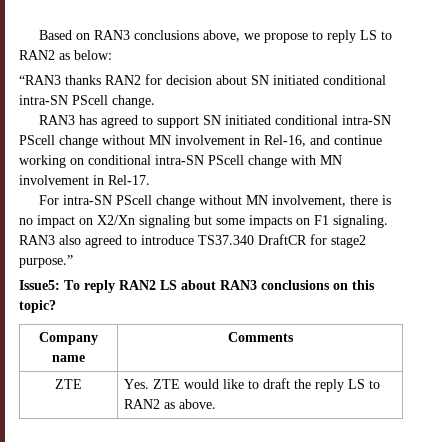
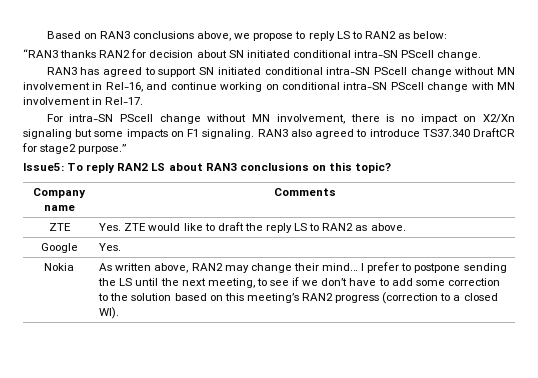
+ Google | Yes.
+ Nokia | As written above, RAN2 may change their mind… I prefer to postpone sending the LS until the next meeting, to see if we don’t have to add some correction to the solution based on this meeting’s RAN2 progress (correction to a closed WI).

